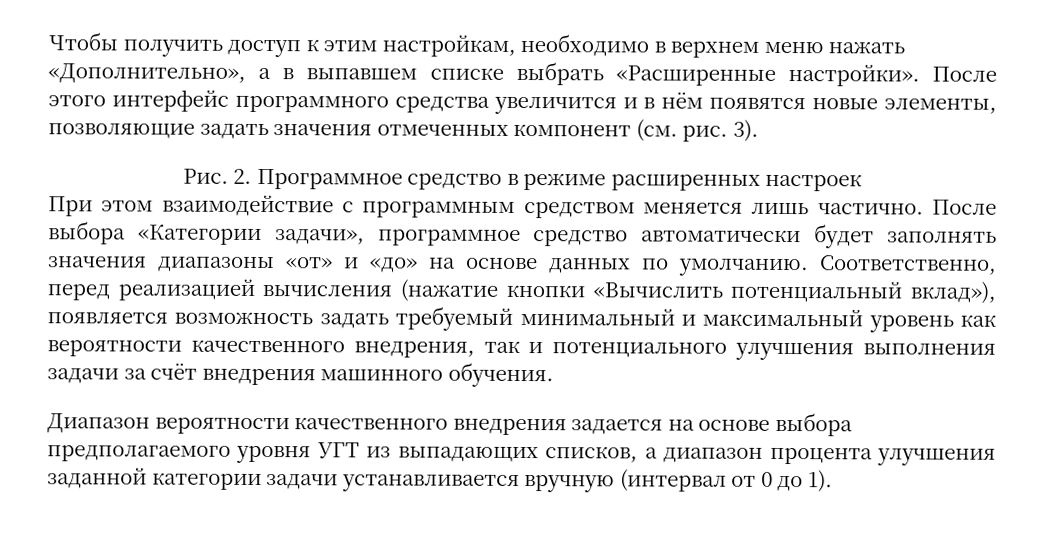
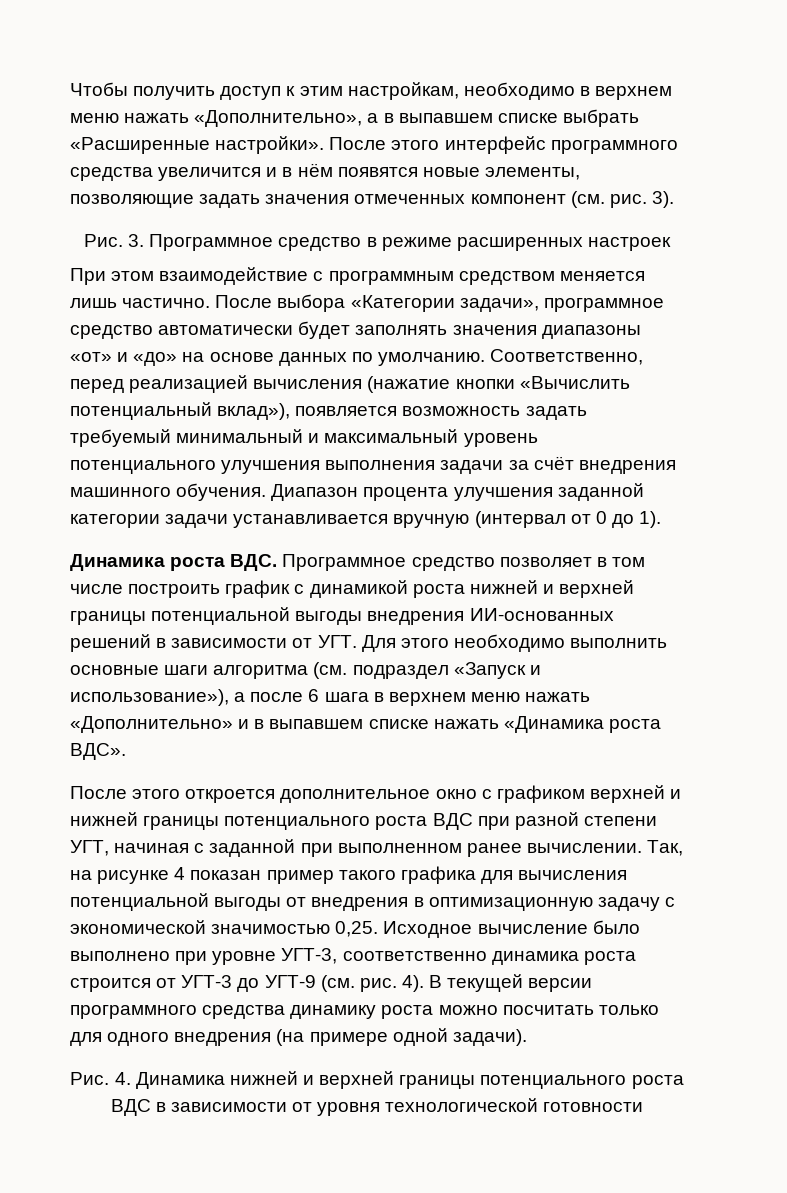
- Рис. 2. Программное средство в режиме расширенных настроек
+ Рис. 3. Программное средство в режиме расширенных настроек
- Соответственно, перед реализацией вычисления (нажатие кнопки «Вычислить потенциальный вклад»), появляется возможность задать требуемый минимальный и максимальный уровень как вероятности качественного внедрения, так и потенциального улучшения выполнения задачи за счёт внедрения машинного обучения.
- Диапазон вероятности качественного внедрения задается на основе выбора предполагаемого уровня УГТ из выпадающих списков, а диапазон процента улучшения заданной категории задачи устанавливается вручную (интервал от 0 до 1).
+ Соответственно, перед реализацией вычисления (нажатие кнопки «Вычислить потенциальный вклад»), появляется возможность задать требуемый минимальный и максимальный уровень потенциального улучшения выполнения задачи за счёт внедрения машинного обучения. Диапазон процента улучшения заданной категории задачи устанавливается вручную (интервал от 0 до 1).
+ Динамика роста ВДС. Программное средство позволяет в том числе построить график с динамикой роста нижней и верхней границы потенциальной выгоды внедрения ИИ-основанных решений в зависимости от УГТ. Для этого необходимо выполнить основные шаги алгоритма (см. подраздел «Запуск и использование»), а после 6 шага в верхнем меню нажать «Дополнительно» и в выпавшем списке нажать «Динамика роста ВДС».
+ После этого откроется дополнительное окно с графиком верхней и нижней границы потенциального роста ВДС при разной степени УГТ, начиная с заданной при выполненном ранее вычислении. Так, на рисунке 4 показан пример такого графика для вычисления потенциальной выгоды от внедрения в оптимизационную задачу с экономической значимостью 0,25. Исходное вычисление было выполнено при уровне УГТ-3, соответственно динамика роста строится от УГТ-3 до УГТ-9 (см. рис. 4). В текущей версии программного средства динамику роста можно посчитать только для одного внедрения (на примере одной задачи).
+ Рис. 4. Динамика нижней и верхней границы потенциального роста ВДС в зависимости от уровня технологической готовности

